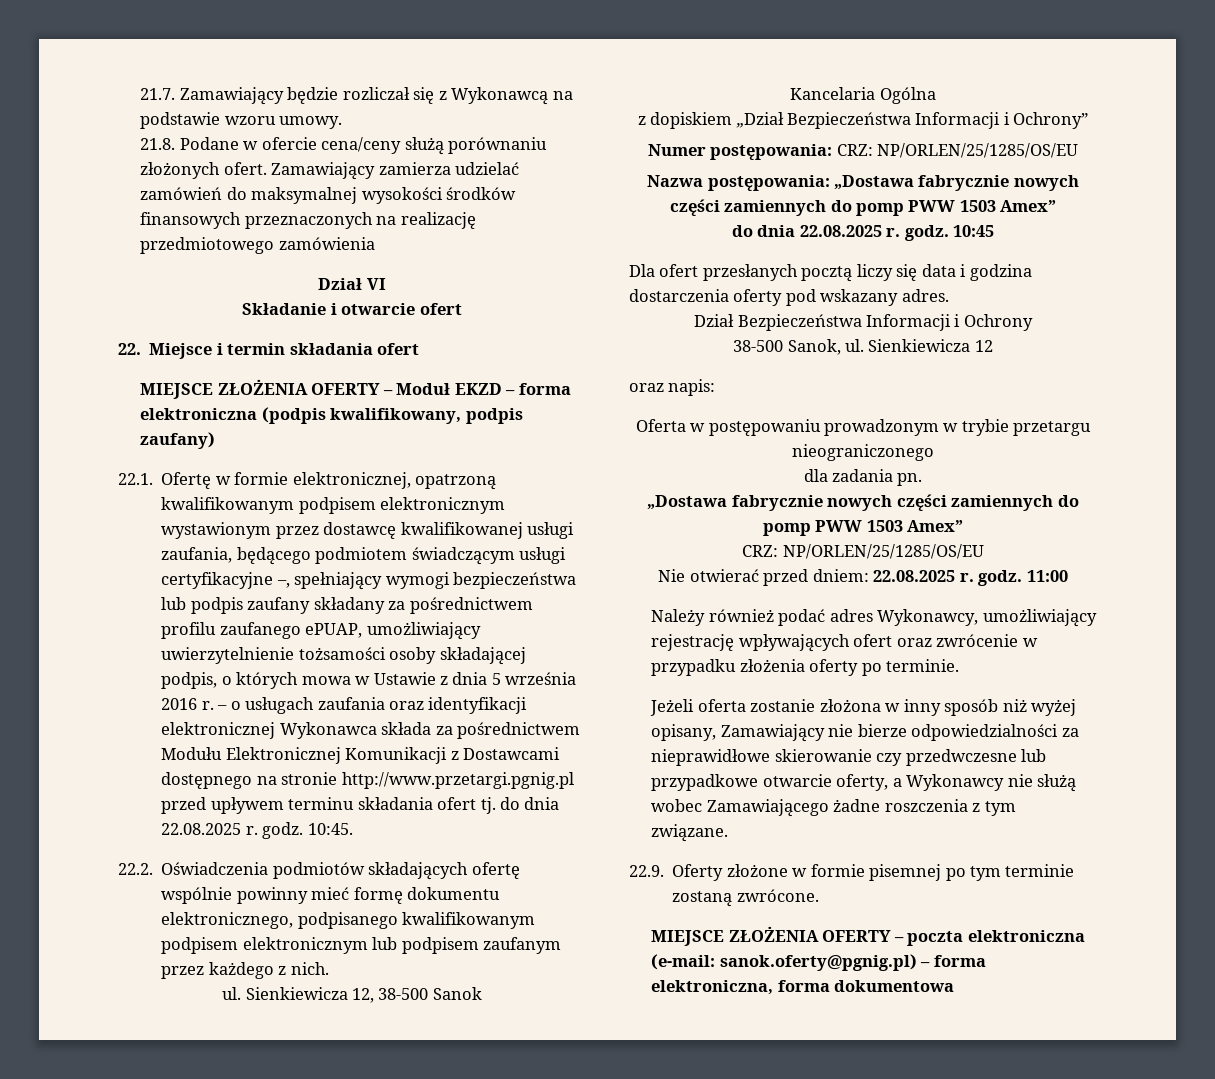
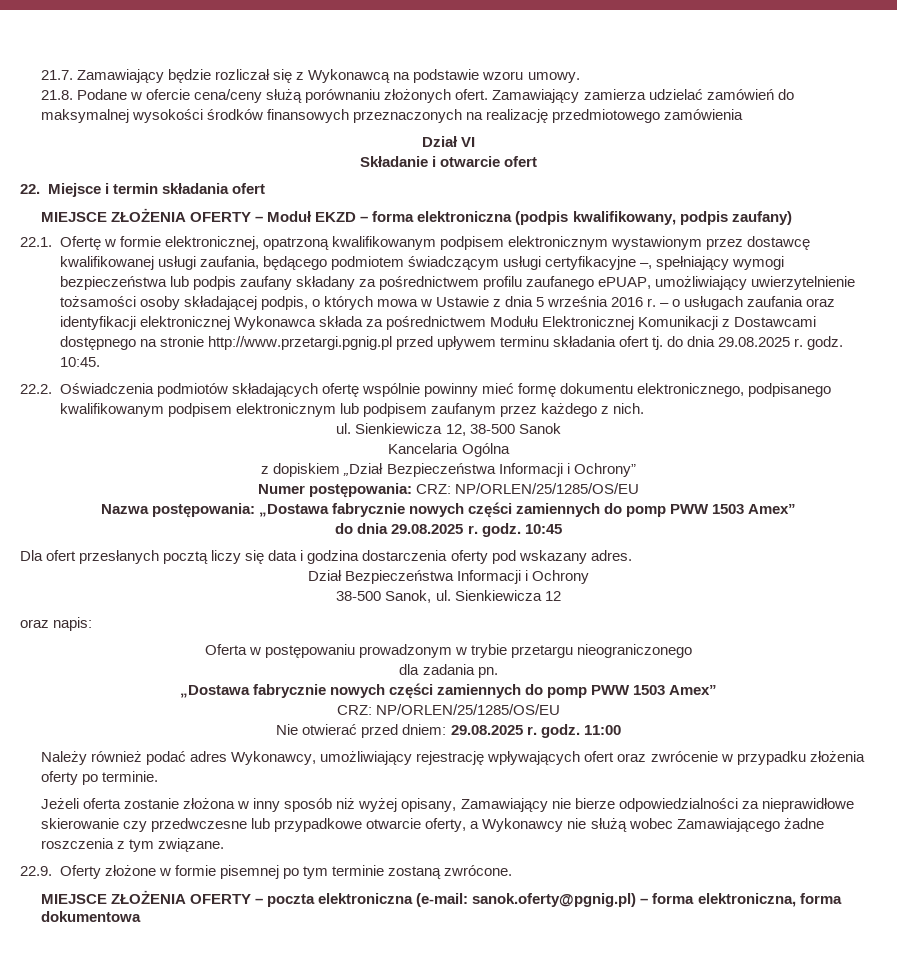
- – o usługach zaufania oraz identyfikacji elektronicznej Wykonawca składa za pośrednictwem Modułu Elektronicznej Komunikacji z Dostawcami dostępnego na stronie http://www.przetargi.pgnig.pl przed upływem terminu składania ofert tj. do dnia 22.08.2025 r. godz.
+ – o usługach zaufania oraz identyfikacji elektronicznej Wykonawca składa za pośrednictwem Modułu Elektronicznej Komunikacji z Dostawcami dostępnego na stronie http://www.przetargi.pgnig.pl przed upływem terminu składania ofert tj. do dnia 29.08.2025 r. godz.
  Nazwa postępowania: „Dostawa fabrycznie nowych części zamiennych do pomp PWW 1503 Amex”
- do dnia 22.08.2025 r. godz.
+ do dnia 29.08.2025 r. godz.
- Nie otwierać przed dniem: 22.08.2025 r. godz.
+ Nie otwierać przed dniem: 29.08.2025 r. godz.

